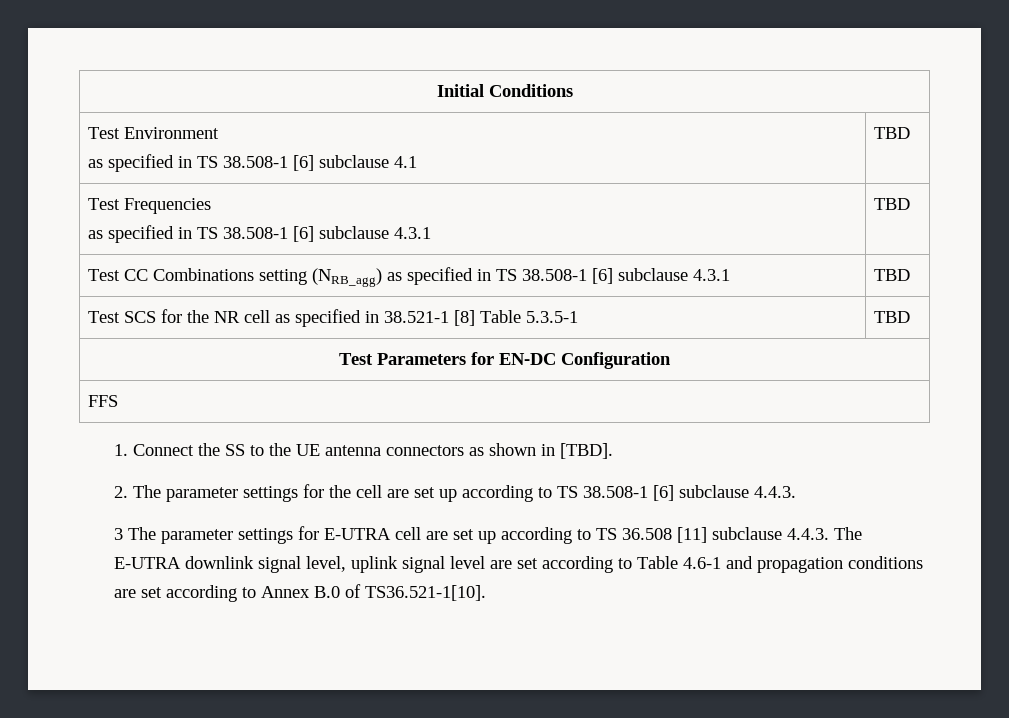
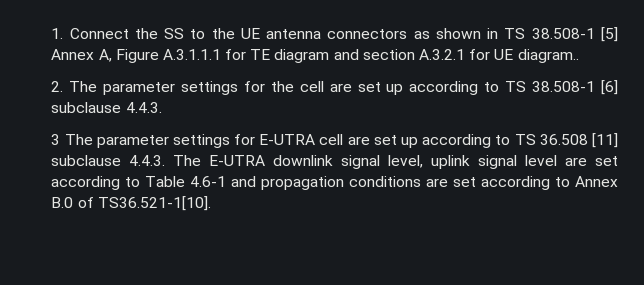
- Initial Conditions
- Test Environment
- as specified in TS 38.508-1 [6] subclause 4.1 | TBD
- Test Frequencies
- as specified in TS 38.508-1 [6] subclause 4.3.1 | TBD
- Test CC Combinations setting (NRB_agg) as specified in TS 38.508-1 [6] subclause 4.3.1 | TBD
- Test SCS for the NR cell as specified in 38.521-1 [8] Table 5.3.5-1 | TBD
- Test Parameters for EN-DC Configuration
- FFS
- 1. Connect the SS to the UE antenna connectors as shown in [TBD].
+ 1. Connect the SS to the UE antenna connectors as shown in TS 38.508-1 [5] Annex A, Figure A.3.1.1.1 for TE diagram and section A.3.2.1 for UE diagram..

